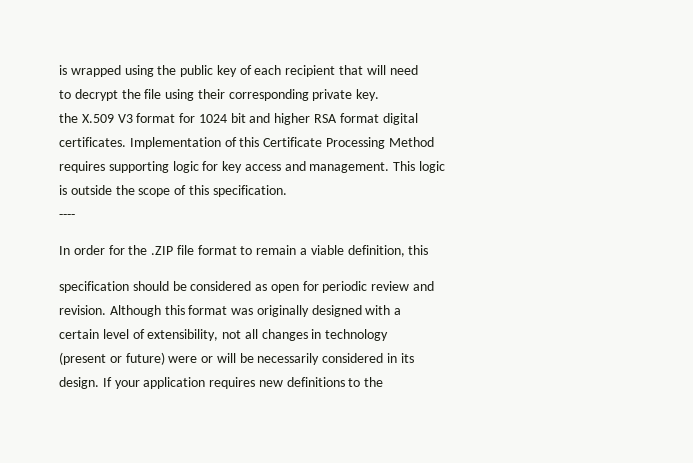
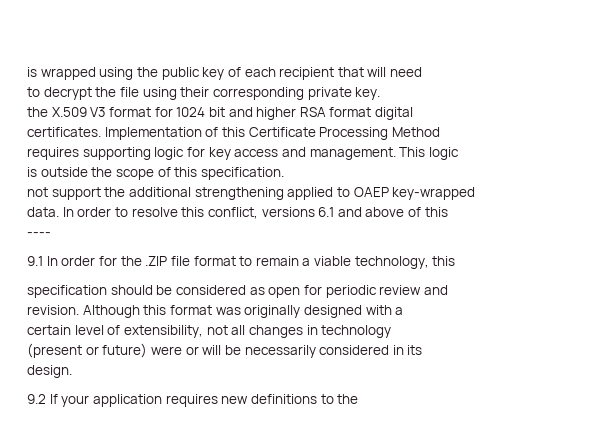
+ not support the additional strengthening applied to OAEP key-wrapped
+ data. In order to resolve this conflict, versions 6.1 and above of this
- In order for the .ZIP file format to remain a viable definition, this
+ 9.1 In order for the .ZIP file format to remain a viable technology, this
- design. If your application requires new definitions to the
+ design.
+ 9.2 If your application requires new definitions to the

